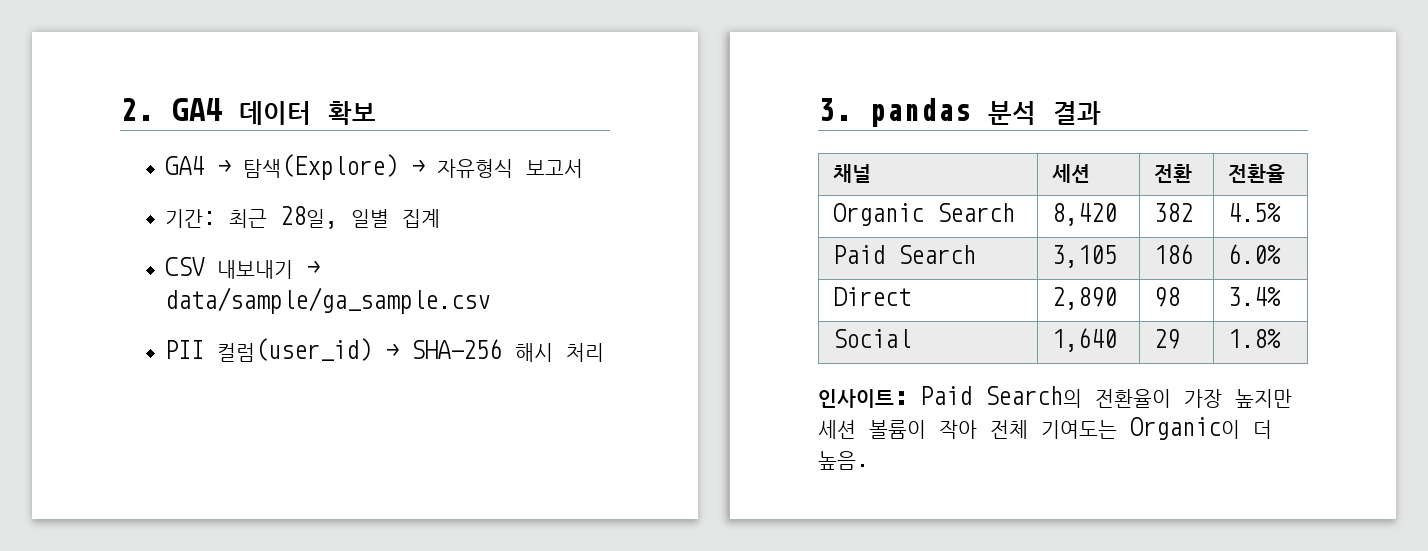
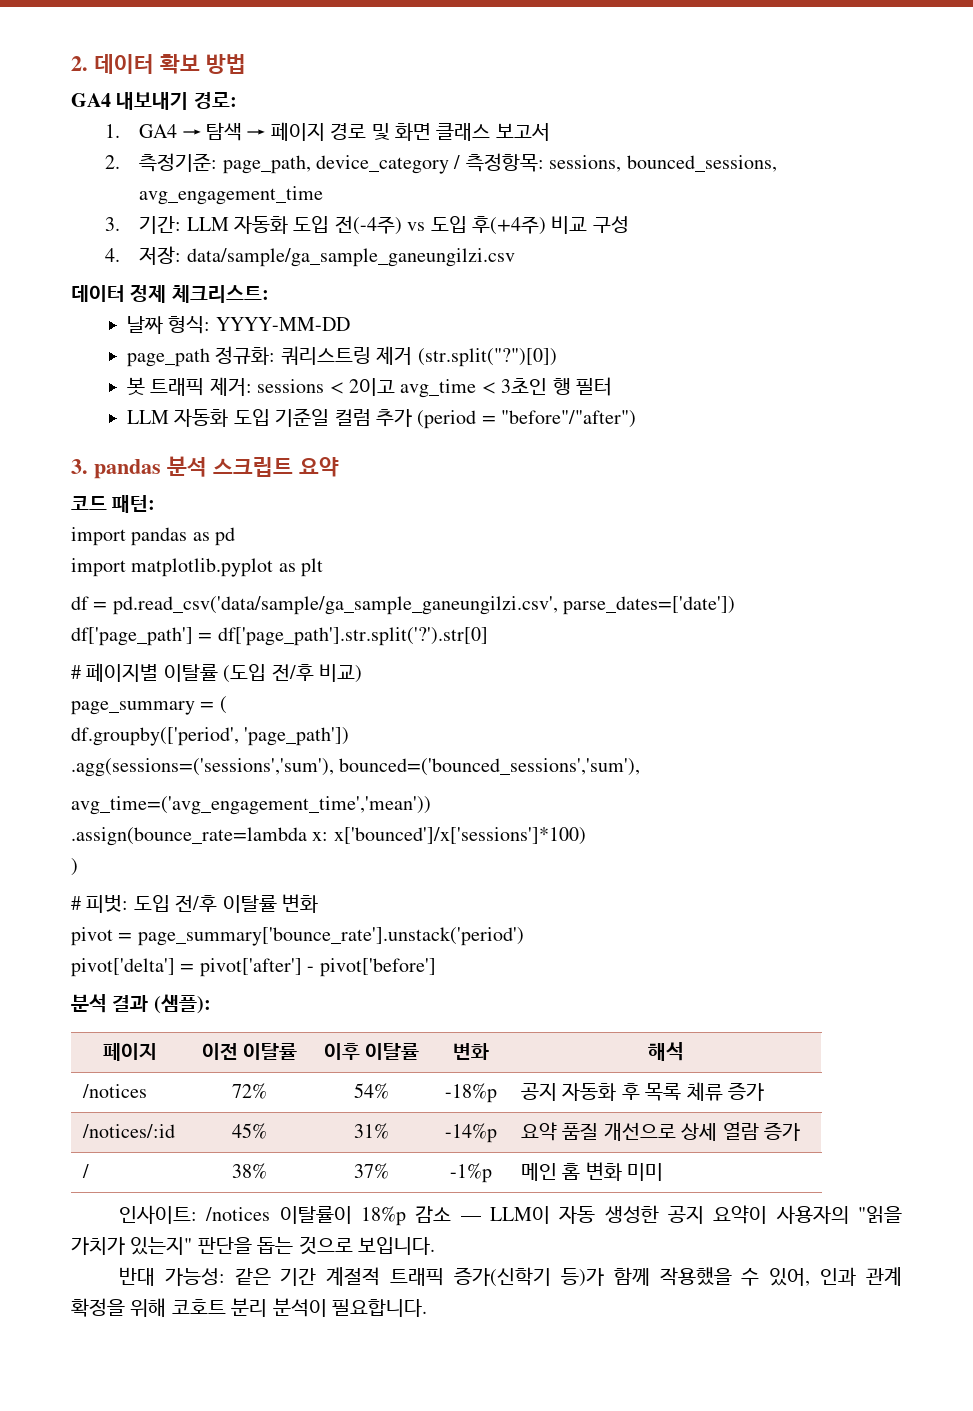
- 2. GA4 데이터 확보
- GA4 → 탐색(Explore) → 자유형식 보고서
- 기간: 최근 28일, 일별 집계
- CSV 내보내기 → data/sample/ga_sample.csv
- PII 컬럼(user_id) → SHA-256 해시 처리
- 3. pandas 분석 결과
- 채널 | 세션 | 전환 | 전환율
- Organic Search | 8,420 | 382 | 4.5%
- Paid Search | 3,105 | 186 | 6.0%
- Direct | 2,890 | 98 | 3.4%
- Social | 1,640 | 29 | 1.8%
- 인사이트: Paid Search의 전환율이 가장 높지만 세션 볼륨이 작아 전체 기여도는 Organic이 더 높음.
+ 2. 데이터 확보 방법
+ GA4 내보내기 경로:
+ 1. GA4 → 탐색 → 페이지 경로 및 화면 클래스 보고서
+ 2. 측정기준: page_path, device_category / 측정항목: sessions, bounced_sessions, avg_engagement_time
+ 3. 기간: LLM 자동화 도입 전(-4주) vs 도입 후(+4주) 비교 구성
+ 4. 저장: data/sample/ga_sample_ganeungilzi.csv
+ 데이터 정제 체크리스트:
+ 날짜 형식: YYYY-MM-DD
+ page_path 정규화: 쿼리스트링 제거 (str.split("?")[0])
+ 봇 트래픽 제거: sessions < 2이고 avg_time < 3초인 행 필터
+ LLM 자동화 도입 기준일 컬럼 추가 (period = "before"/"after")
+ 3. pandas 분석 스크립트 요약
+ 코드 패턴:
+ import pandas as pd
+ import matplotlib.pyplot as plt
+ df = pd.read_csv('data/sample/ga_sample_ganeungilzi.csv', parse_dates=['date'])
+ df['page_path'] = df['page_path'].str.split('?').str[0]
+ # 페이지별 이탈률 (도입 전/후 비교)
+ page_summary = (
+ df.groupby(['period', 'page_path'])
+ .agg(sessions=('sessions','sum'), bounced=('bounced_sessions','sum'),
+ avg_time=('avg_engagement_time','mean'))
+ .assign(bounce_rate=lambda x: x['bounced']/x['sessions']*100)
+ )
+ # 피벗: 도입 전/후 이탈률 변화
+ pivot = page_summary['bounce_rate'].unstack('period')
+ pivot['delta'] = pivot['after'] - pivot['before']
+ 분석 결과 (샘플):
+ 페이지 | 이전 이탈률 | 이후 이탈률 | 변화 | 해석
+ /notices | 72% | 54% | -18%p | 공지 자동화 후 목록 체류 증가
+ /notices/:id | 45% | 31% | -14%p | 요약 품질 개선으로 상세 열람 증가
+ / | 38% | 37% | -1%p | 메인 홈 변화 미미
+ 인사이트: /notices 이탈률이 18%p 감소 — LLM이 자동 생성한 공지 요약이 사용자의 "읽을 가치가 있는지" 판단을 돕는 것으로 보입니다.
+ 반대 가능성: 같은 기간 계절적 트래픽 증가(신학기 등)가 함께 작용했을 수 있어, 인과 관계 확정을 위해 코호트 분리 분석이 필요합니다.

